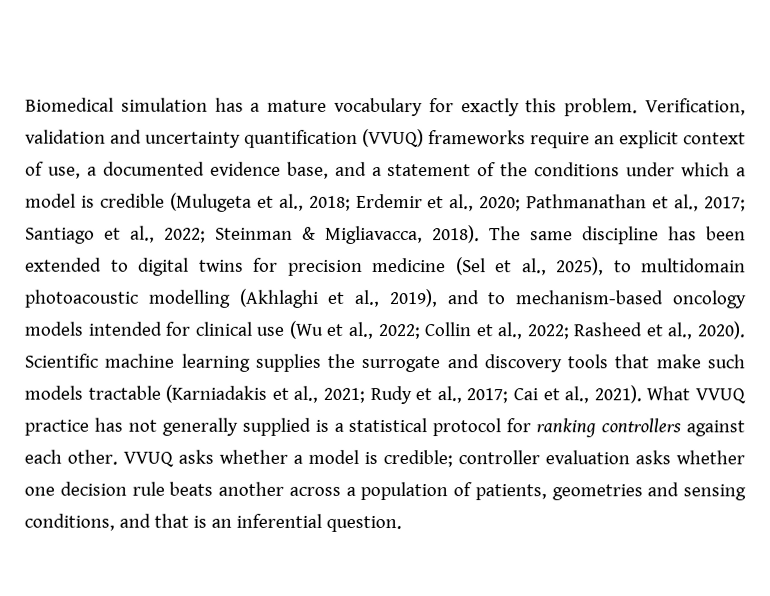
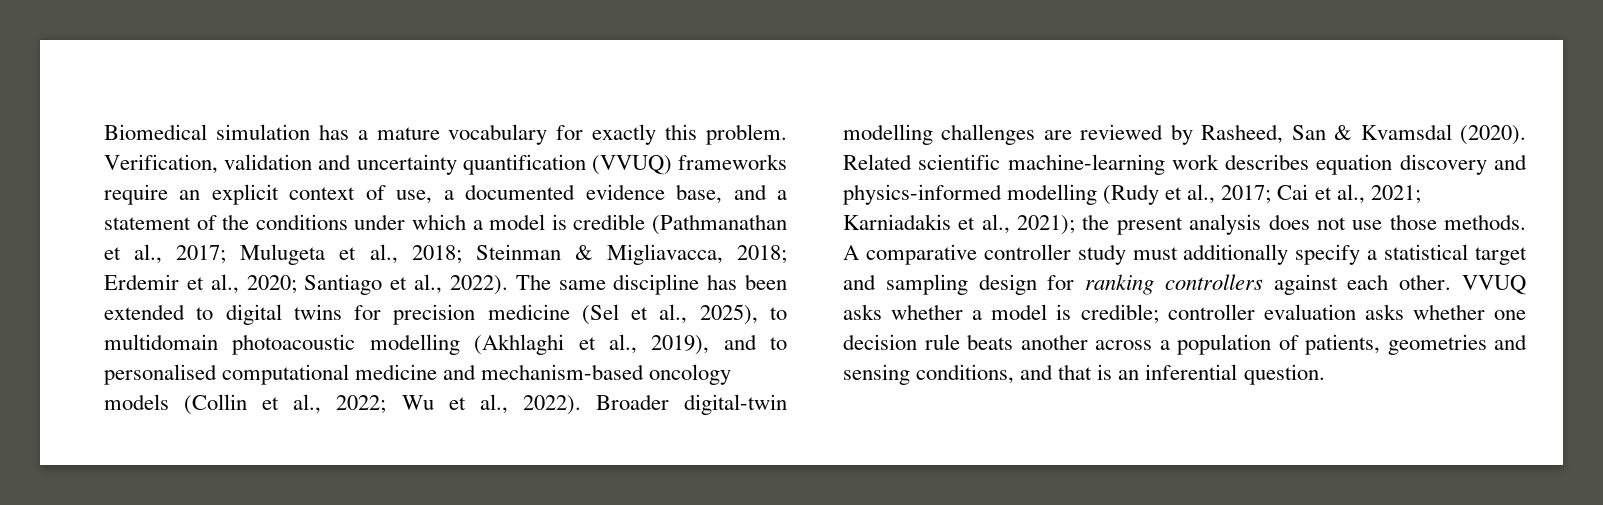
- Verification, validation and uncertainty quantification (VVUQ) frameworks require an explicit context of use, a documented evidence base, and a statement of the conditions under which a model is credible (Mulugeta et al., 2018; Erdemir et al., 2020; Pathmanathan et al., 2017; Santiago et al., 2022; Steinman & Migliavacca, 2018).
+ Verification, validation and uncertainty quantification (VVUQ) frameworks require an explicit context of use, a documented evidence base, and a statement of the conditions under which a model is credible (Pathmanathan et al., 2017; Mulugeta et al., 2018; Steinman & Migliavacca, 2018; Erdemir et al., 2020; Santiago et al., 2022).
- The same discipline has been extended to digital twins for precision medicine (Sel et al., 2025), to multidomain photoacoustic modelling (Akhlaghi et al., 2019), and to mechanism-based oncology models intended for clinical use (Wu et al., 2022; Collin et al., 2022; Rasheed et al., 2020). Scientific machine learning supplies the surrogate and discovery tools that make such models tractable (Karniadakis et al., 2021; Rudy et al., 2017; Cai et al., 2021). What VVUQ practice has not generally supplied is a statistical protocol for ranking controllers against each other.
+ The same discipline has been extended to digital twins for precision medicine (Sel et al., 2025), to multidomain photoacoustic modelling (Akhlaghi et al., 2019), and to personalised computational medicine and mechanism-based oncology models (Collin et al., 2022; Wu et al., 2022). Broader digital-twin modelling challenges are reviewed by Rasheed, San & Kvamsdal (2020). Related scientific machine-learning work describes equation discovery and physics-informed modelling (Rudy et al., 2017; Cai et al., 2021; Karniadakis et al., 2021); the present analysis does not use those methods. A comparative controller study must additionally specify a statistical target and sampling design for ranking controllers against each other.

